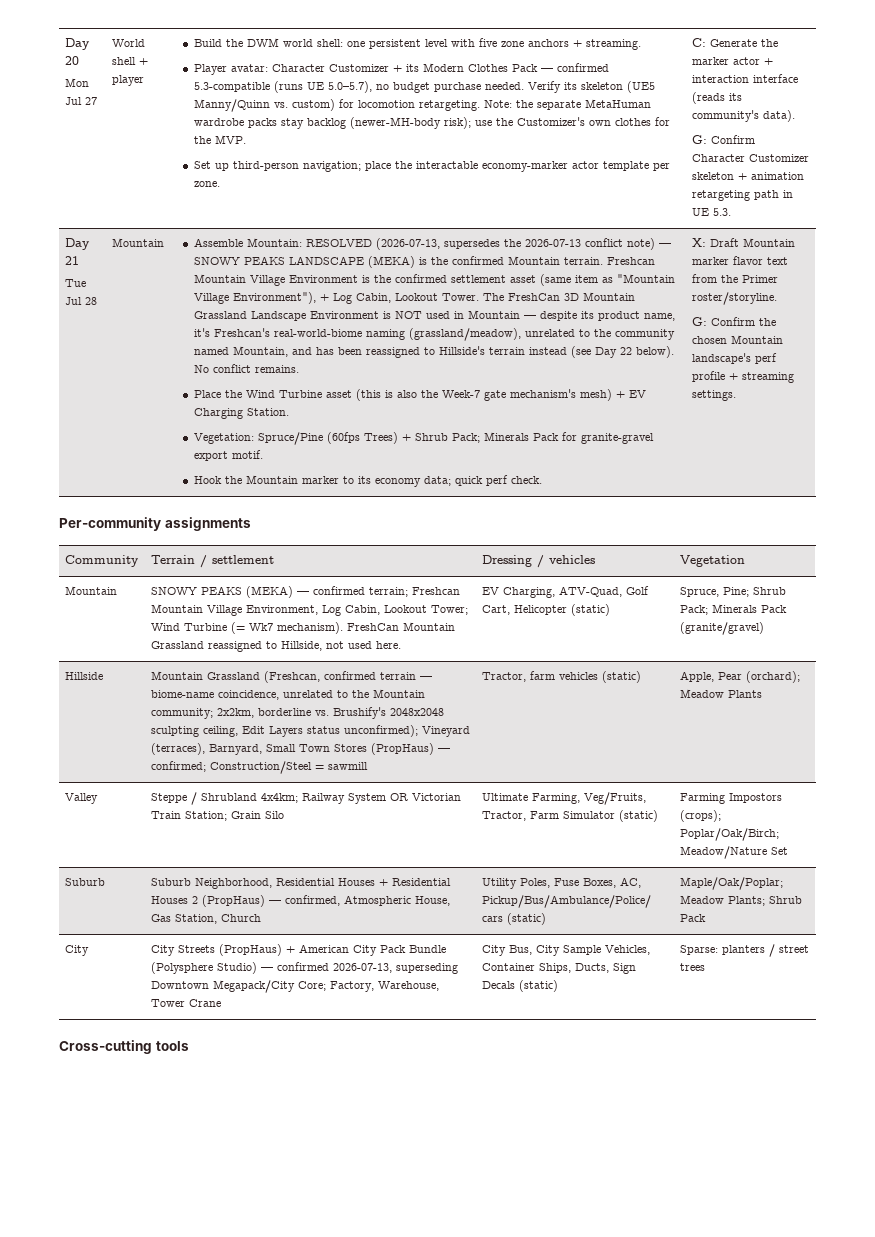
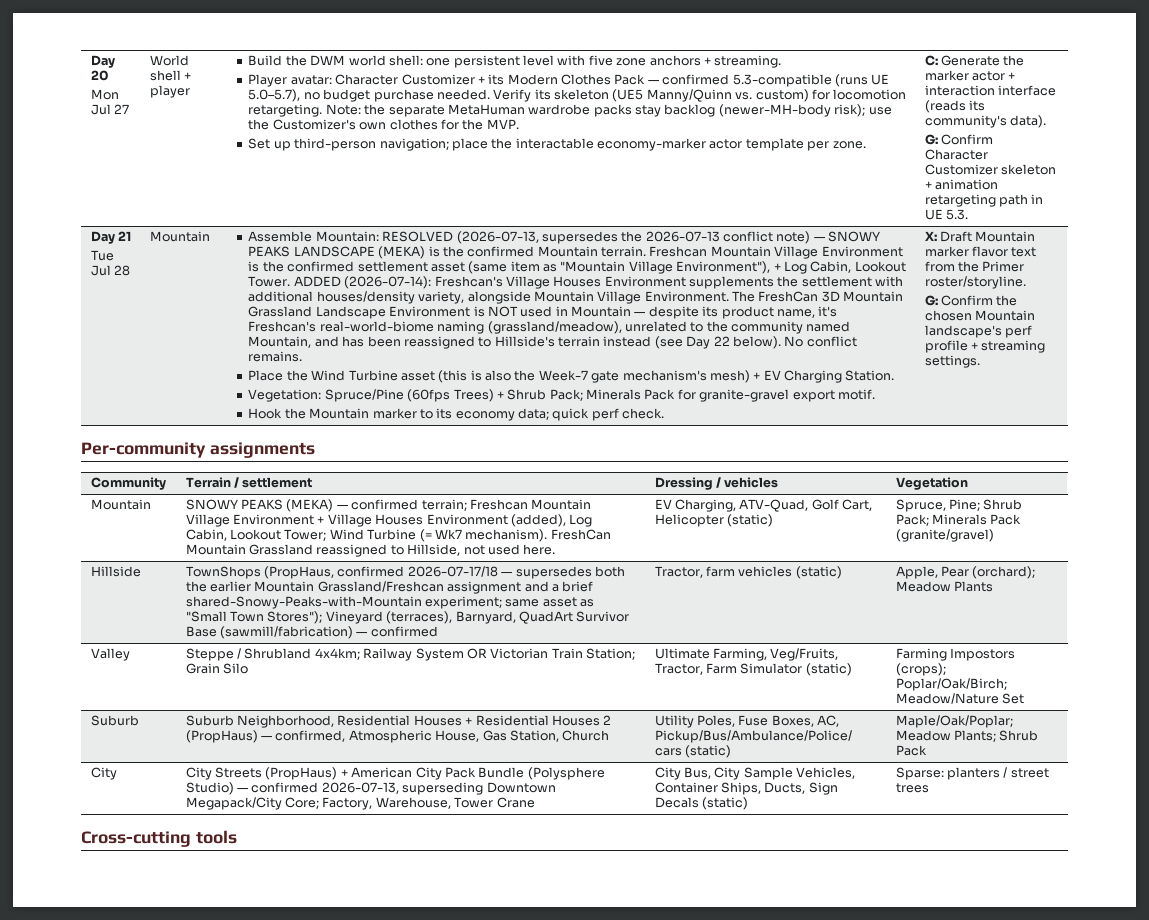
+ ADDED (2026-07-14): Freshcan's Village Houses Environment supplements the settlement with additional houses/density variety, alongside Mountain Village Environment.
- SNOWY PEAKS (MEKA) — confirmed terrain; Freshcan Mountain Village Environment, Log Cabin, Lookout Tower; Wind Turbine (= Wk7 mechanism).
+ SNOWY PEAKS (MEKA) — confirmed terrain; Freshcan Mountain Village Environment + Village Houses Environment (added), Log Cabin, Lookout Tower; Wind Turbine (= Wk7 mechanism).
- Mountain Grassland (Freshcan, confirmed terrain — biome-name coincidence, unrelated to the Mountain community; 2x2km, borderline vs. Brushify's 2048x2048 sculpting ceiling, Edit Layers status unconfirmed); Vineyard (terraces), Barnyard, Small Town Stores (PropHaus) — confirmed; Construction/Steel = sawmill
+ TownShops (PropHaus, confirmed 2026-07-17/18 — supersedes both the earlier Mountain Grassland/Freshcan assignment and a brief shared-Snowy-Peaks-with-Mountain experiment; same asset as "Small Town Stores"); Vineyard (terraces), Barnyard, QuadArt Survivor Base (sawmill/fabrication) — confirmed

